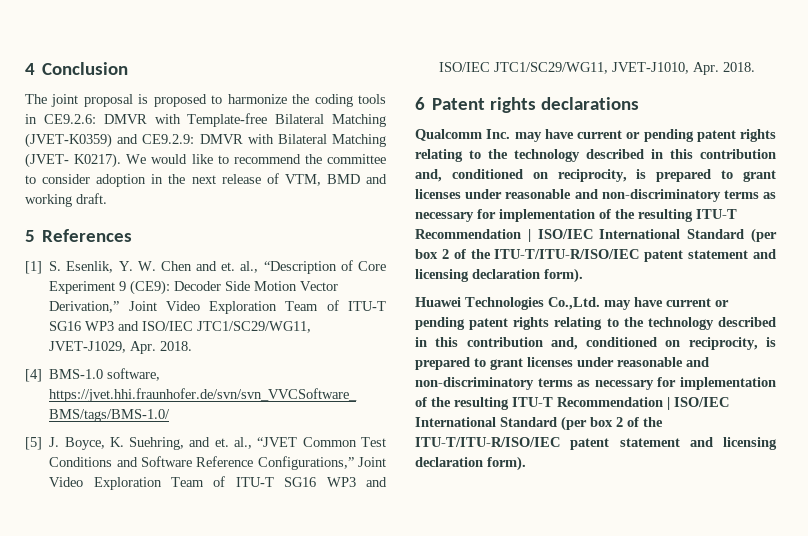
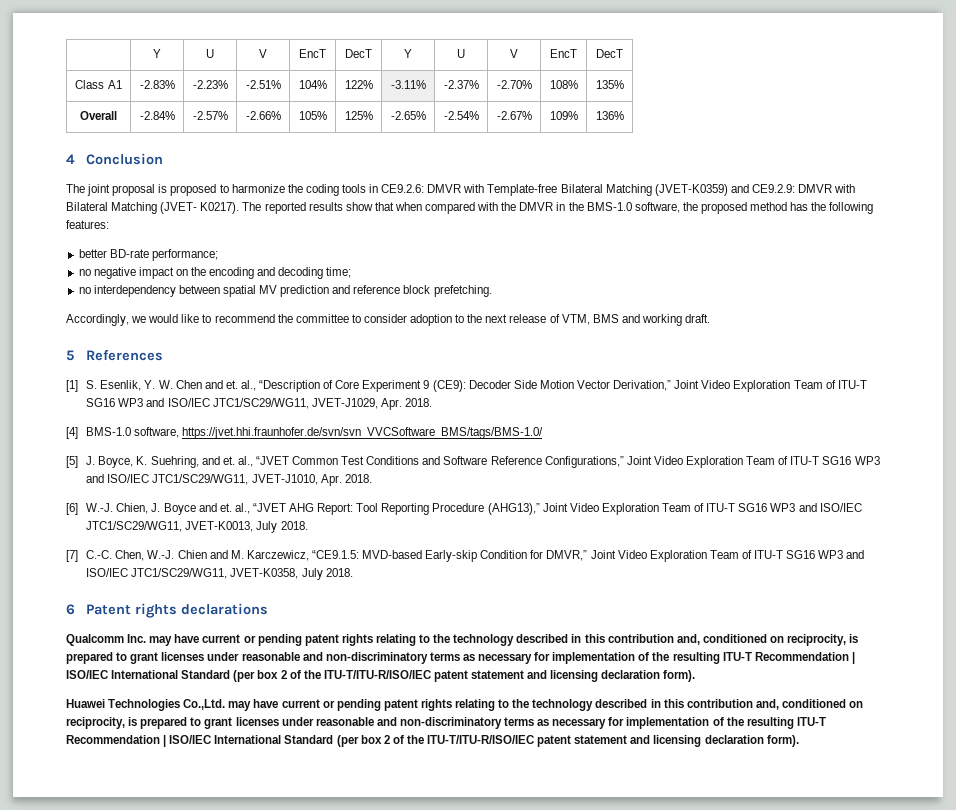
+ | Y | U | V | EncT | DecT | Y | U | V | EncT | DecT
+ Class A1 | -2.83% | -2.23% | -2.51% | 104% | 122% | -3.11% | -2.37% | -2.70% | 108% | 135%
+ Overall | -2.84% | -2.57% | -2.66% | 105% | 125% | -2.65% | -2.54% | -2.67% | 109% | 136%
- We would like to recommend the committee to consider adoption in the next release of VTM, BMD and working draft.
+ The reported results show that when compared with the DMVR in the BMS-1.0 software, the proposed method has the following features:
+ better BD-rate performance;
+ no negative impact on the encoding and decoding time;
+ no interdependency between spatial MV prediction and reference block prefetching.
+ Accordingly, we would like to recommend the committee to consider adoption to the next release of VTM, BMS and working draft.
+ [6] W.-J. Chien, J. Boyce and et. al., “JVET AHG Report: Tool Reporting Procedure (AHG13),” Joint Video Exploration Team of ITU-T SG16 WP3 and ISO/IEC JTC1/SC29/WG11, JVET-K0013, July 2018.
+ [7] C.-C. Chen, W.-J. Chien and M. Karczewicz, “CE9.1.5: MVD-based Early-skip Condition for DMVR,” Joint Video Exploration Team of ITU-T SG16 WP3 and ISO/IEC JTC1/SC29/WG11, JVET-K0358, July 2018.

